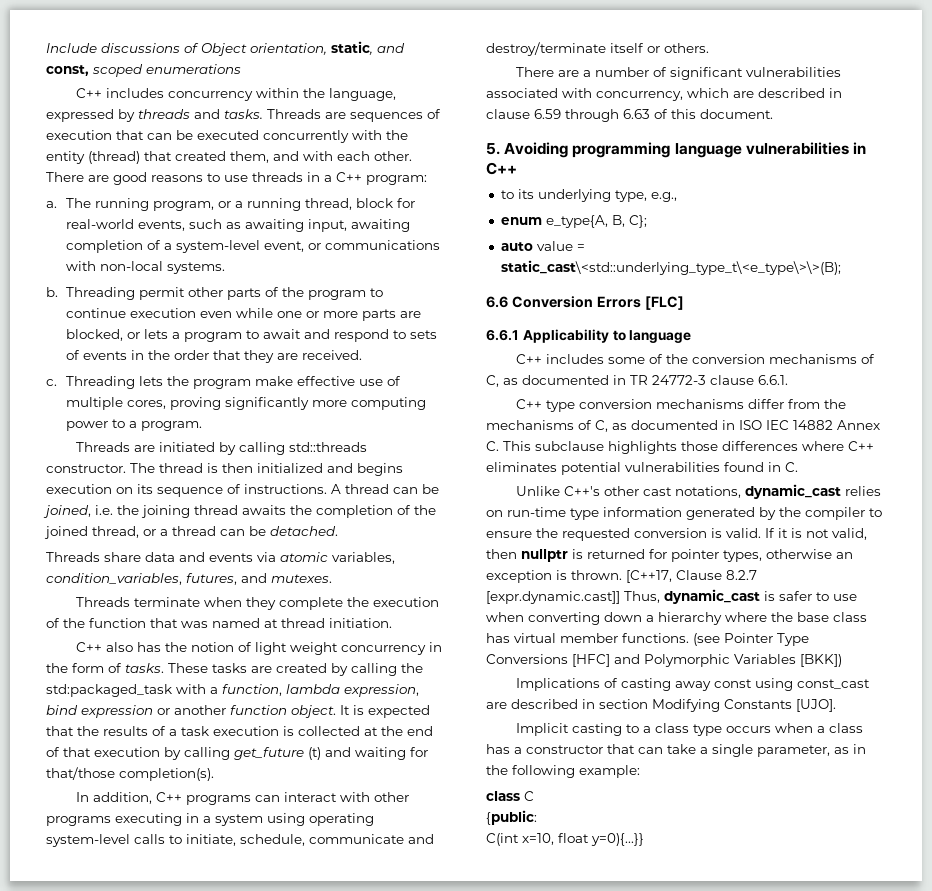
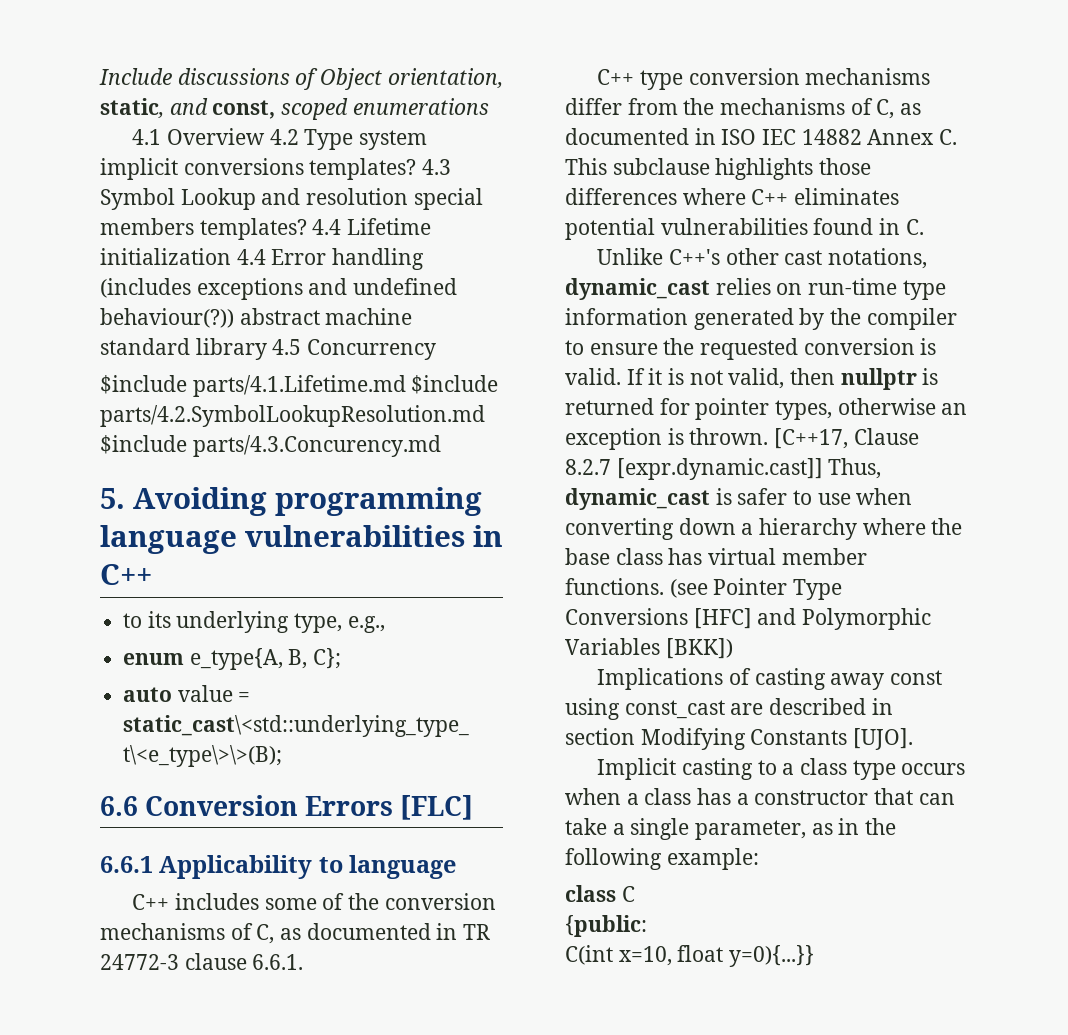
- C++ includes concurrency within the language, expressed by threads and tasks. Threads are sequences of execution that can be executed concurrently with the entity (thread) that created them, and with each other. There are good reasons to use threads in a C++ program:
- a. The running program, or a running thread, block for real-world events, such as awaiting input, awaiting completion of a system-level event, or communications with non-local systems.
- b. Threading permit other parts of the program to continue execution even while one or more parts are blocked, or lets a program to await and respond to sets of events in the order that they are received.
- c. Threading lets the program make effective use of multiple cores, proving significantly more computing power to a program.
- Threads are initiated by calling std::threads constructor. The thread is then initialized and begins execution on its sequence of instructions. A thread can be joined, i.e. the joining thread awaits the completion of the joined thread, or a thread can be detached.
- Threads share data and events via atomic variables, condition_variables, futures, and mutexes.
- Threads terminate when they complete the execution of the function that was named at thread initiation.
- C++ also has the notion of light weight concurrency in the form of tasks. These tasks are created by calling the std:packaged_task with a function, lambda expression, bind expression or another function object. It is expected that the results of a task execution is collected at the end of that execution by calling get_future (t) and waiting for that/those completion(s).
- In addition, C++ programs can interact with other programs executing in a system using operating system-level calls to initiate, schedule, communicate and destroy/terminate itself or others.
- There are a number of significant vulnerabilities associated with concurrency, which are described in clause 6.59 through 6.63 of this document.
+ 4.1 Overview 4.2 Type system implicit conversions templates? 4.3 Symbol Lookup and resolution special members templates? 4.4 Lifetime initialization 4.4 Error handling (includes exceptions and undefined behaviour(?)) abstract machine standard library 4.5 Concurrency
+ $include parts/4.1.Lifetime.md $include parts/4.2.SymbolLookupResolution.md $include parts/4.3.Concurency.md

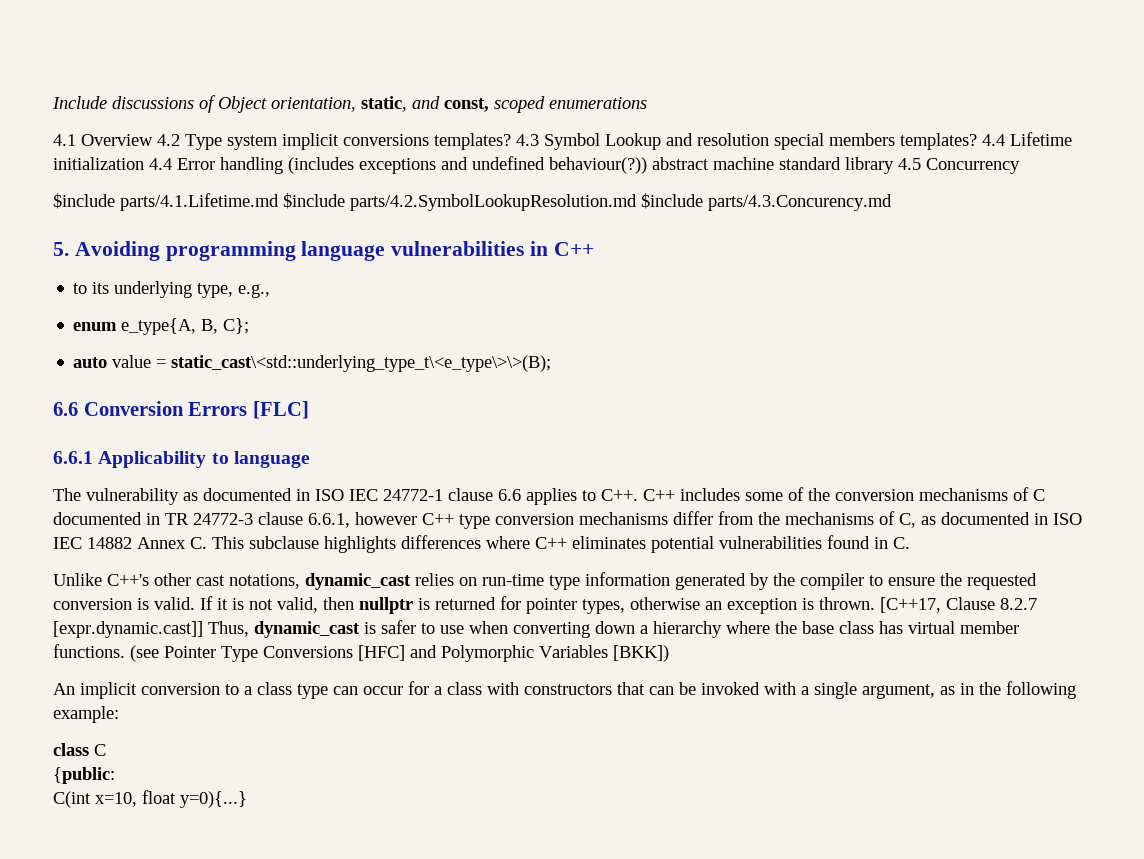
- C++ includes some of the conversion mechanisms of C, as documented in TR 24772-3 clause 6.6.1.
- C++ type conversion mechanisms differ from the mechanisms of C, as documented in ISO IEC 14882 Annex C. This subclause highlights those differences where C++ eliminates potential vulnerabilities found in C.
+ The vulnerability as documented in ISO IEC 24772-1 clause 6.6 applies to C++. C++ includes some of the conversion mechanisms of C documented in TR 24772-3 clause 6.6.1, however C++ type conversion mechanisms differ from the mechanisms of C, as documented in ISO IEC 14882 Annex C. This subclause highlights differences where C++ eliminates potential vulnerabilities found in C.
- Implications of casting away const using const_cast are described in section Modifying Constants [UJO].
- Implicit casting to a class type occurs when a class has a constructor that can take a single parameter, as in the following example:
+ An implicit conversion to a class type can occur for a class with constructors that can be invoked with a single argument, as in the following example:
- C(int x=10, float y=0){...}}
+ C(int x=10, float y=0){...}

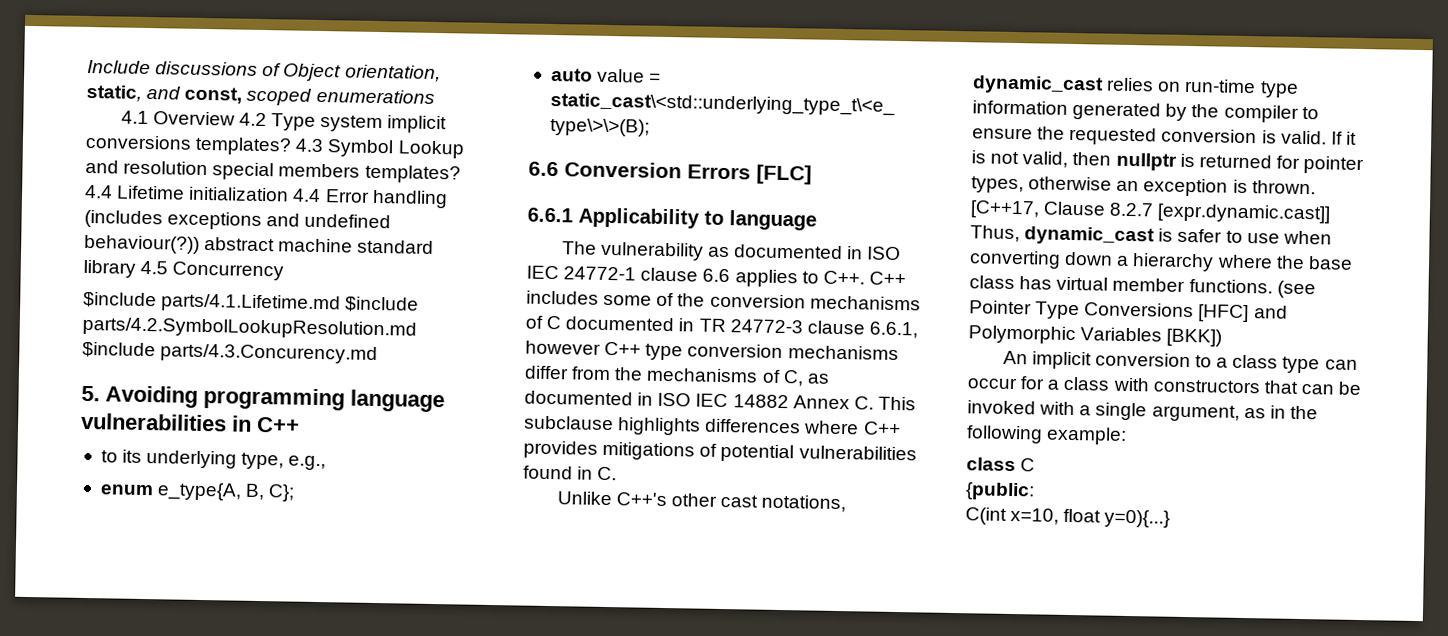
- The vulnerability as documented in ISO IEC 24772-1 clause 6.6 applies to C++. C++ includes some of the conversion mechanisms of C documented in TR 24772-3 clause 6.6.1, however C++ type conversion mechanisms differ from the mechanisms of C, as documented in ISO IEC 14882 Annex C. This subclause highlights differences where C++ eliminates potential vulnerabilities found in C.
+ The vulnerability as documented in ISO IEC 24772-1 clause 6.6 applies to C++. C++ includes some of the conversion mechanisms of C documented in TR 24772-3 clause 6.6.1, however C++ type conversion mechanisms differ from the mechanisms of C, as documented in ISO IEC 14882 Annex C. This subclause highlights differences where C++ provides mitigations of potential vulnerabilities found in C.

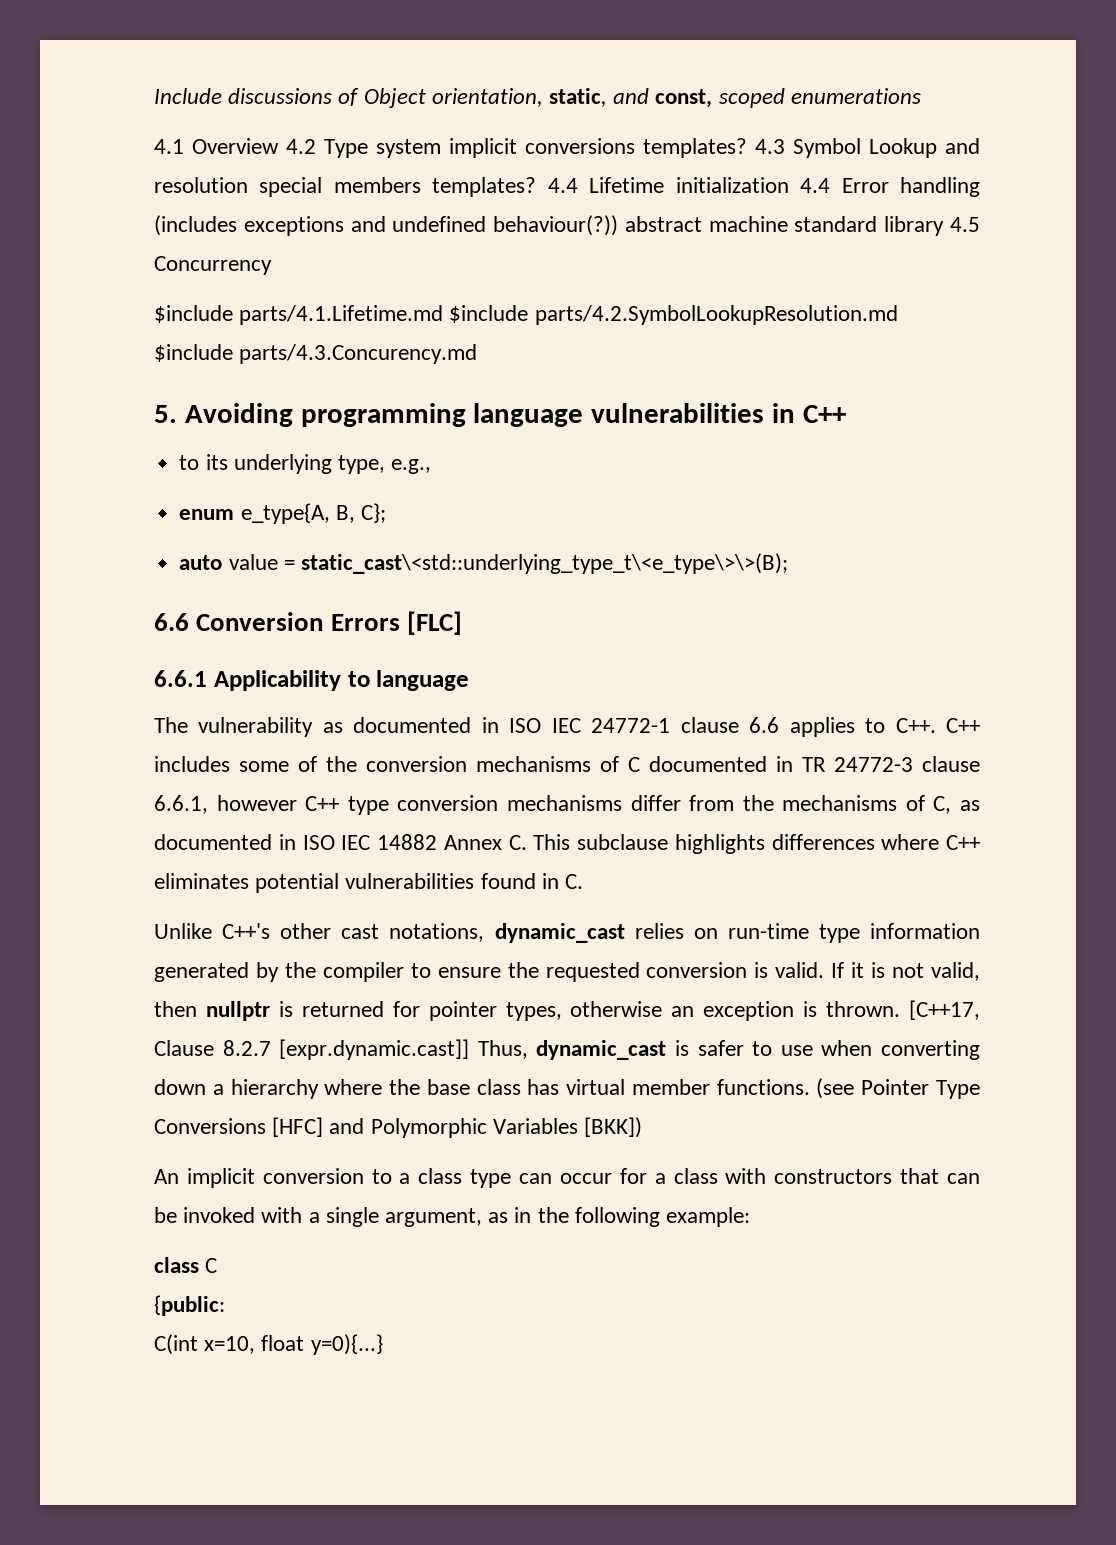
- The vulnerability as documented in ISO IEC 24772-1 clause 6.6 applies to C++. C++ includes some of the conversion mechanisms of C documented in TR 24772-3 clause 6.6.1, however C++ type conversion mechanisms differ from the mechanisms of C, as documented in ISO IEC 14882 Annex C. This subclause highlights differences where C++ provides mitigations of potential vulnerabilities found in C.
+ The vulnerability as documented in ISO IEC 24772-1 clause 6.6 applies to C++. C++ includes some of the conversion mechanisms of C documented in TR 24772-3 clause 6.6.1, however C++ type conversion mechanisms differ from the mechanisms of C, as documented in ISO IEC 14882 Annex C. This subclause highlights differences where C++ eliminates potential vulnerabilities found in C.

